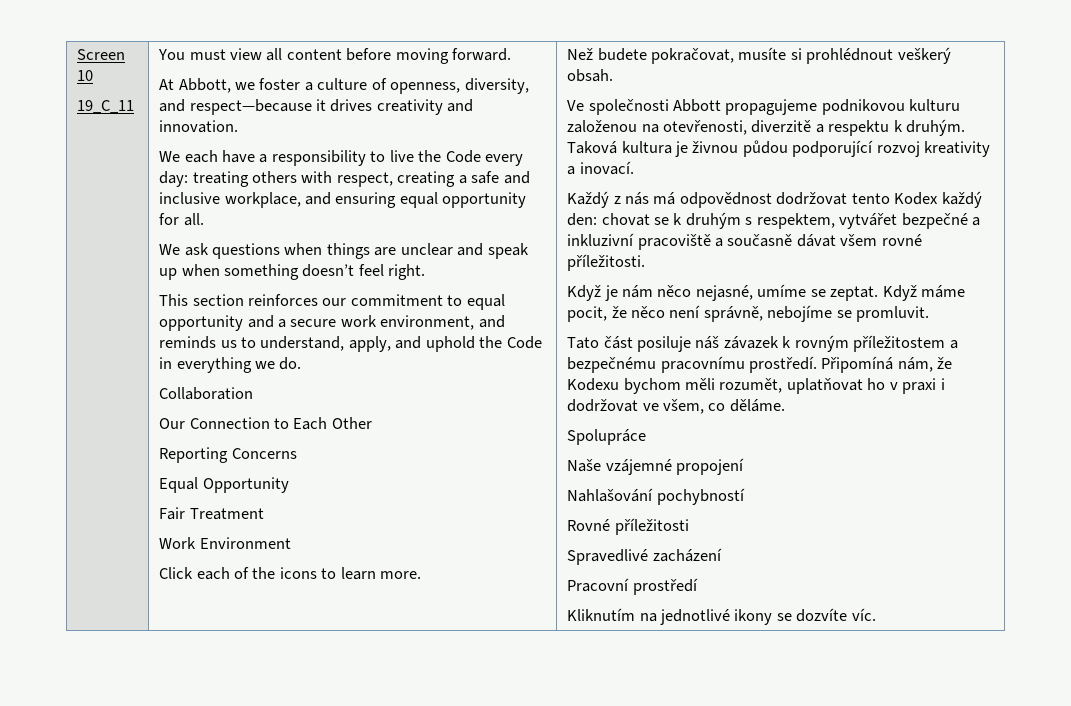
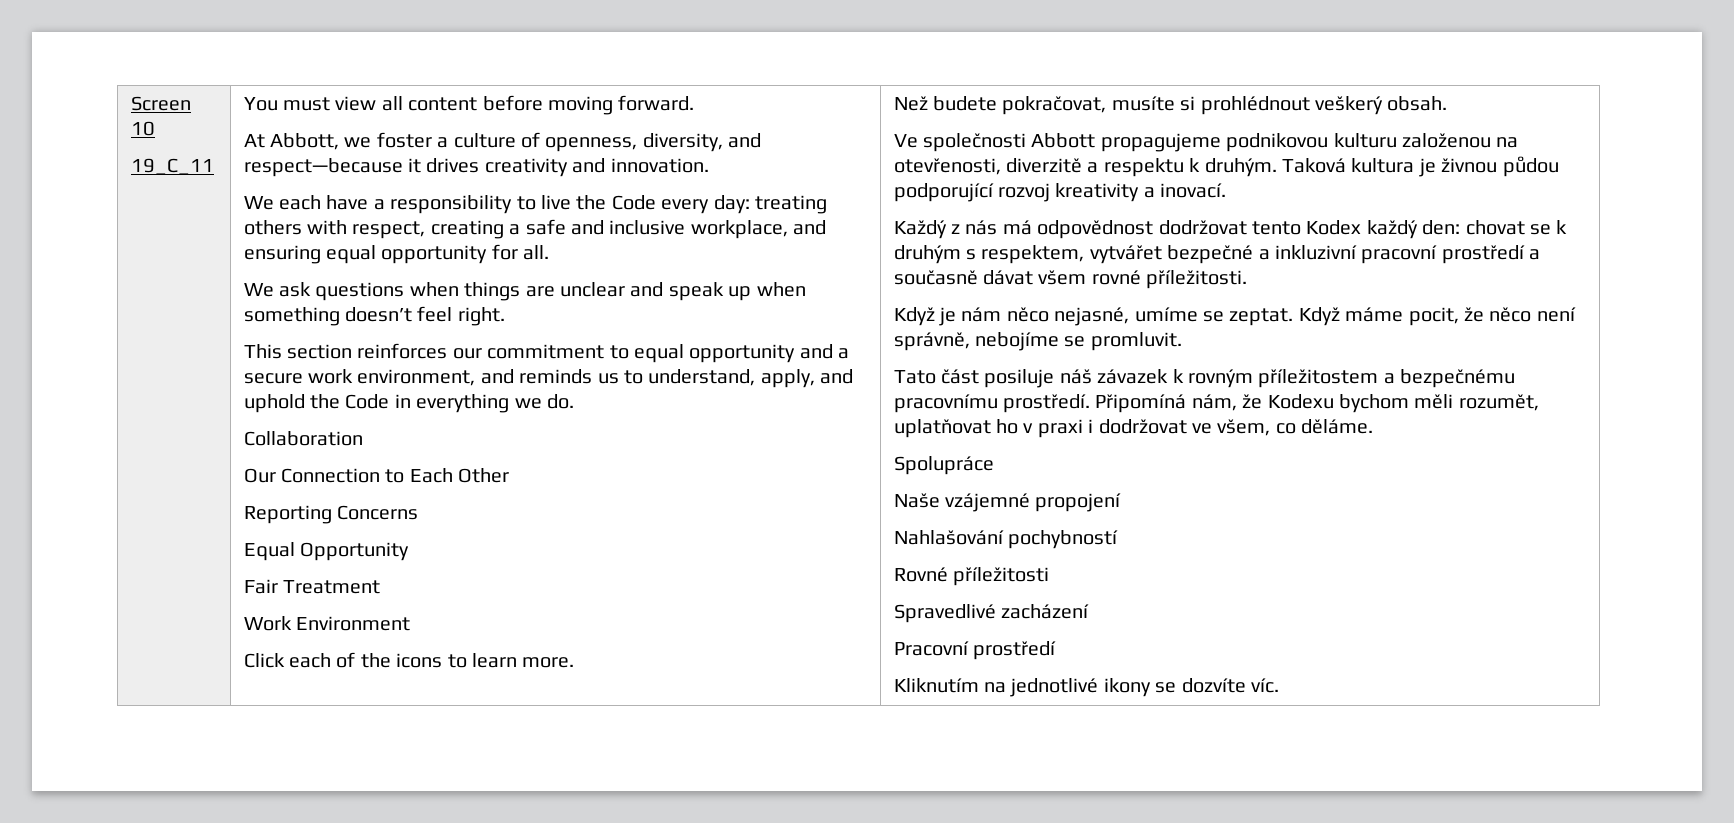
- Každý z nás má odpovědnost dodržovat tento Kodex každý den: chovat se k druhým s respektem, vytvářet bezpečné a inkluzivní pracoviště a současně dávat všem rovné příležitosti.
+ Každý z nás má odpovědnost dodržovat tento Kodex každý den: chovat se k druhým s respektem, vytvářet bezpečné a inkluzivní pracovní prostředí a současně dávat všem rovné příležitosti.

